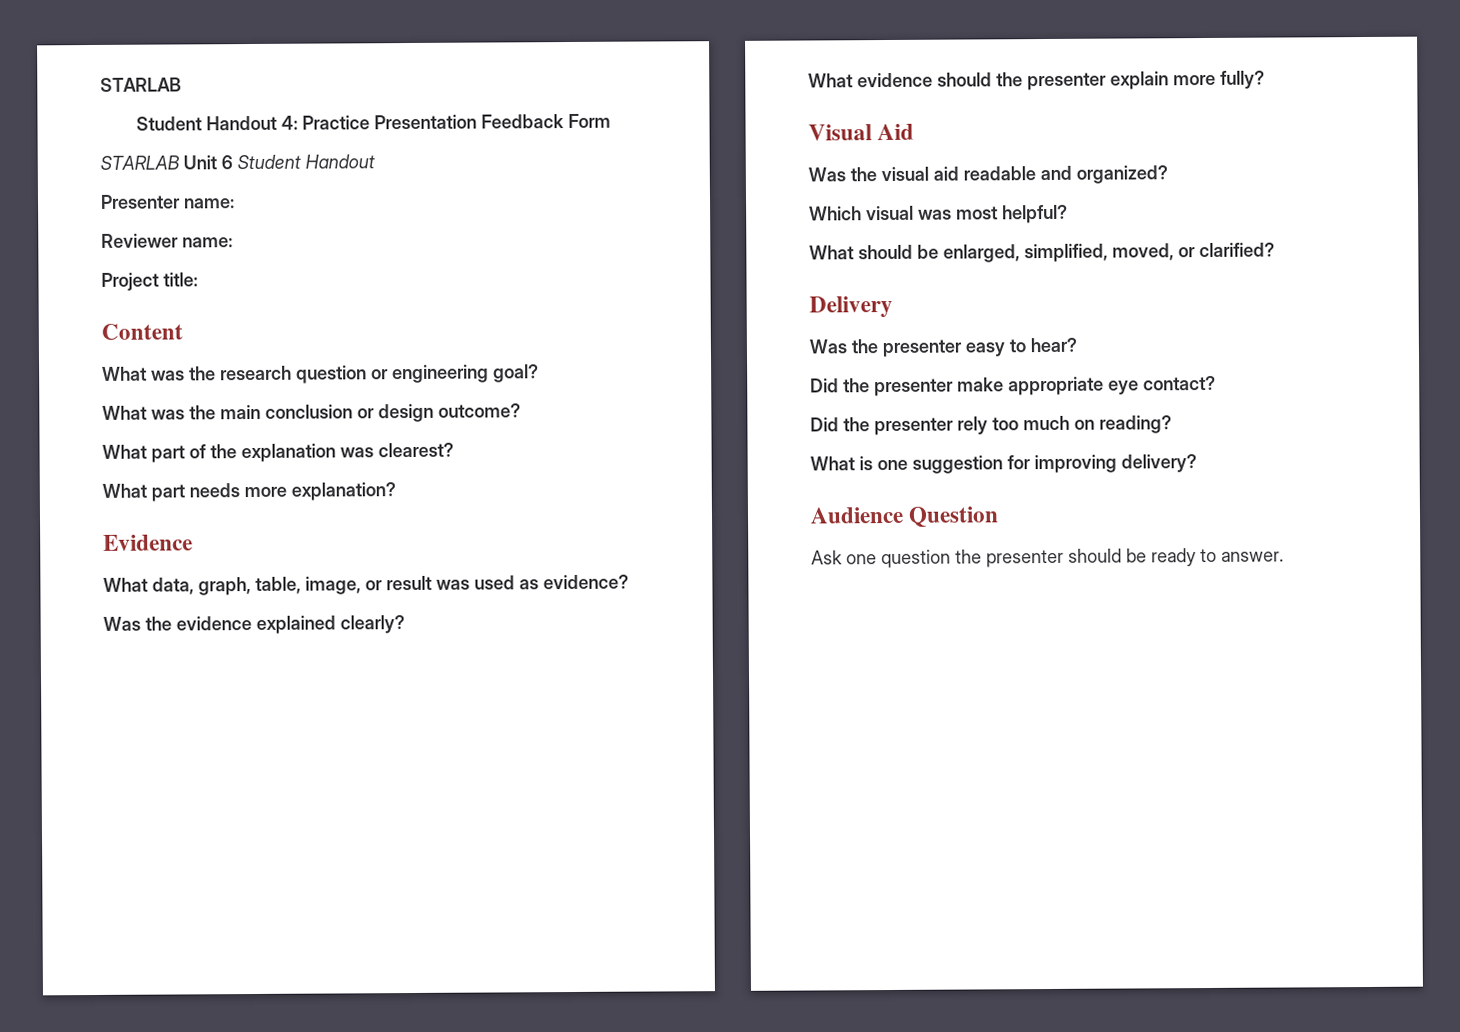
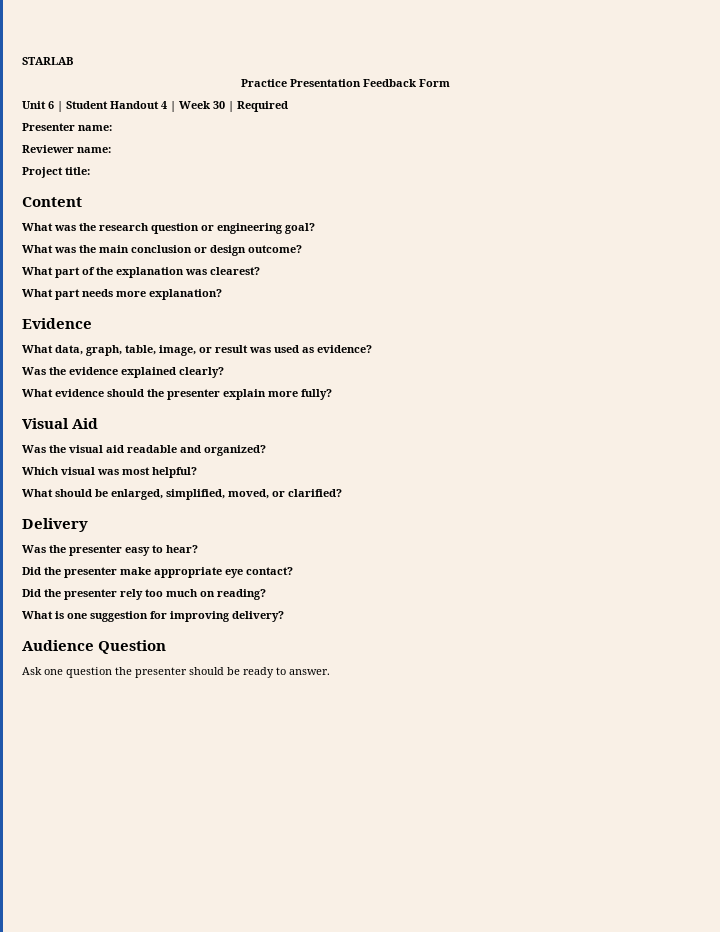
- Student Handout 4: Practice Presentation Feedback Form
+ Practice Presentation Feedback Form
- STARLAB Unit 6 Student Handout
+ Unit 6 | Student Handout 4 | Week 30 | Required

